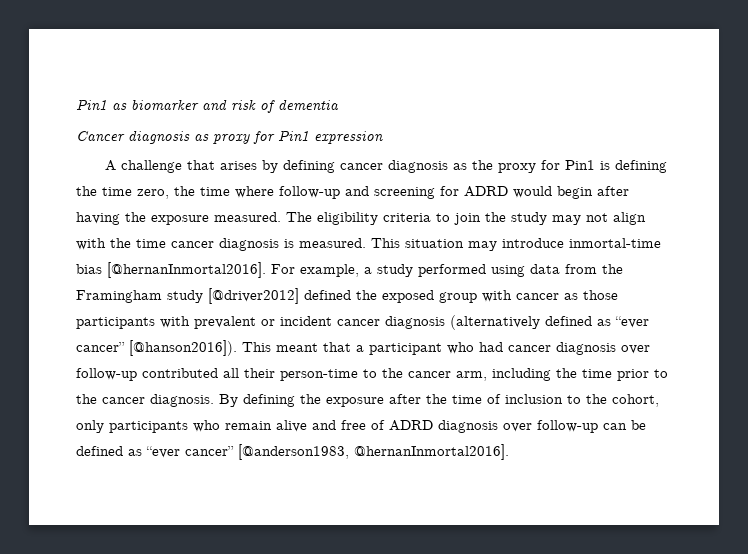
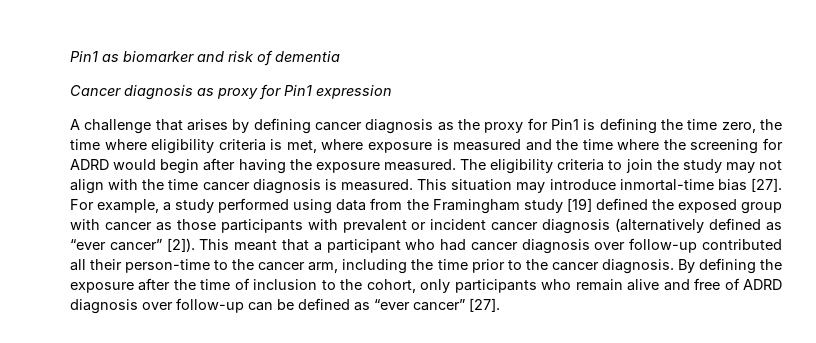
- A challenge that arises by defining cancer diagnosis as the proxy for Pin1 is defining the time zero, the time where follow-up and screening for ADRD would begin after having the exposure measured.
+ A challenge that arises by defining cancer diagnosis as the proxy for Pin1 is defining the time zero, the time where eligibility criteria is met, where exposure is measured and the time where the screening for ADRD would begin after having the exposure measured.
- This situation may introduce inmortal-time bias [@hernanInmortal2016].
+ This situation may introduce inmortal-time bias [27].
- For example, a study performed using data from the Framingham study [@driver2012] defined the exposed group with cancer as those participants with prevalent or incident cancer diagnosis (alternatively defined as “ever cancer” [@hanson2016]).
+ For example, a study performed using data from the Framingham study [19] defined the exposed group with cancer as those participants with prevalent or incident cancer diagnosis (alternatively defined as “ever cancer” [2]).
- By defining the exposure after the time of inclusion to the cohort, only participants who remain alive and free of ADRD diagnosis over follow-up can be defined as “ever cancer” [@anderson1983, @hernanInmortal2016].
+ By defining the exposure after the time of inclusion to the cohort, only participants who remain alive and free of ADRD diagnosis over follow-up can be defined as “ever cancer” [27].

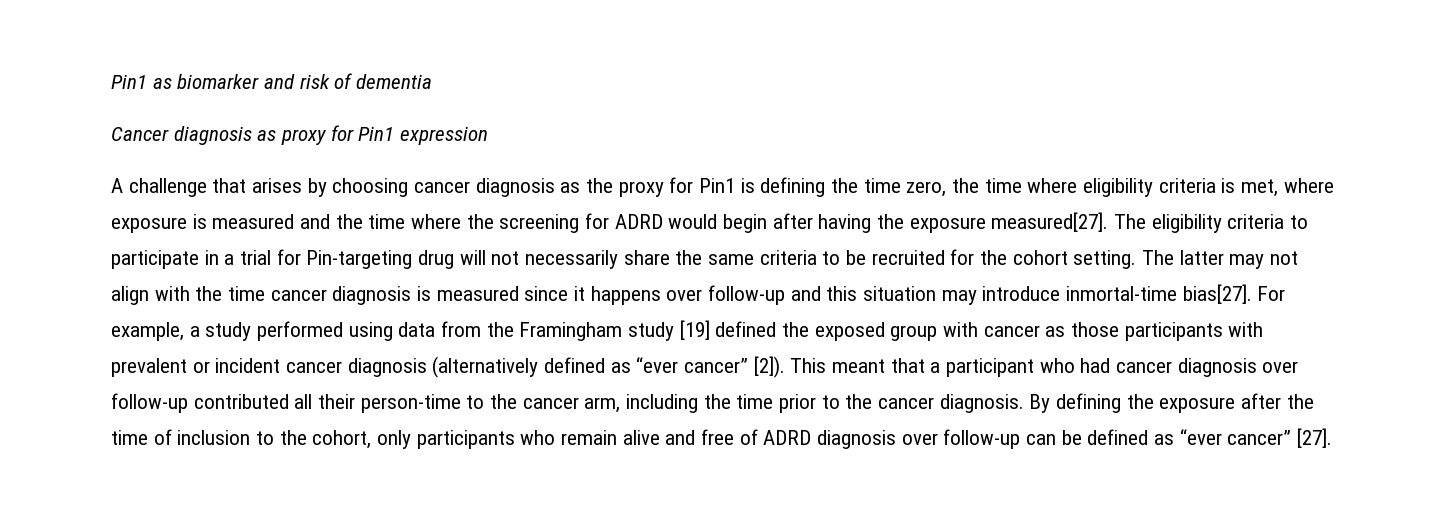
- A challenge that arises by defining cancer diagnosis as the proxy for Pin1 is defining the time zero, the time where eligibility criteria is met, where exposure is measured and the time where the screening for ADRD would begin after having the exposure measured.
+ A challenge that arises by choosing cancer diagnosis as the proxy for Pin1 is defining the time zero, the time where eligibility criteria is met, where exposure is measured and the time where the screening for ADRD would begin after having the exposure measured[27].
- The eligibility criteria to join the study may not align with the time cancer diagnosis is measured. This situation may introduce inmortal-time bias [27].
+ The eligibility criteria to participate in a trial for Pin-targeting drug will not necessarily share the same criteria to be recruited for the cohort setting. The latter may not align with the time cancer diagnosis is measured since it happens over follow-up and this situation may introduce inmortal-time bias[27].

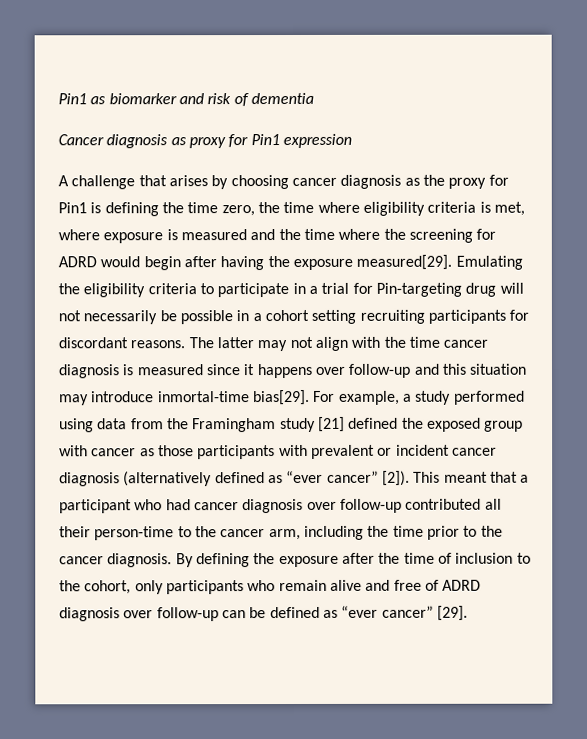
- A challenge that arises by choosing cancer diagnosis as the proxy for Pin1 is defining the time zero, the time where eligibility criteria is met, where exposure is measured and the time where the screening for ADRD would begin after having the exposure measured[27]. The eligibility criteria to participate in a trial for Pin-targeting drug will not necessarily share the same criteria to be recruited for the cohort setting.
+ A challenge that arises by choosing cancer diagnosis as the proxy for Pin1 is defining the time zero, the time where eligibility criteria is met, where exposure is measured and the time where the screening for ADRD would begin after having the exposure measured[29]. Emulating the eligibility criteria to participate in a trial for Pin-targeting drug will not necessarily be possible in a cohort setting recruiting participants for discordant reasons.
- The latter may not align with the time cancer diagnosis is measured since it happens over follow-up and this situation may introduce inmortal-time bias[27].
+ The latter may not align with the time cancer diagnosis is measured since it happens over follow-up and this situation may introduce inmortal-time bias[29].
- For example, a study performed using data from the Framingham study [19] defined the exposed group with cancer as those participants with prevalent or incident cancer diagnosis (alternatively defined as “ever cancer” [2]).
+ For example, a study performed using data from the Framingham study [21] defined the exposed group with cancer as those participants with prevalent or incident cancer diagnosis (alternatively defined as “ever cancer” [2]).
- By defining the exposure after the time of inclusion to the cohort, only participants who remain alive and free of ADRD diagnosis over follow-up can be defined as “ever cancer” [27].
+ By defining the exposure after the time of inclusion to the cohort, only participants who remain alive and free of ADRD diagnosis over follow-up can be defined as “ever cancer” [29].

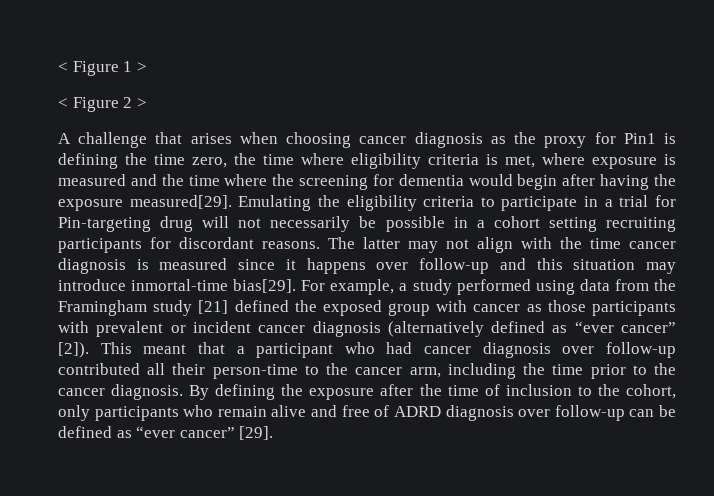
- Pin1 as biomarker and risk of dementia
- Cancer diagnosis as proxy for Pin1 expression
+ < Figure 1 >
+ < Figure 2 >
- A challenge that arises by choosing cancer diagnosis as the proxy for Pin1 is defining the time zero, the time where eligibility criteria is met, where exposure is measured and the time where the screening for ADRD would begin after having the exposure measured[29].
+ A challenge that arises when choosing cancer diagnosis as the proxy for Pin1 is defining the time zero, the time where eligibility criteria is met, where exposure is measured and the time where the screening for dementia would begin after having the exposure measured[29].

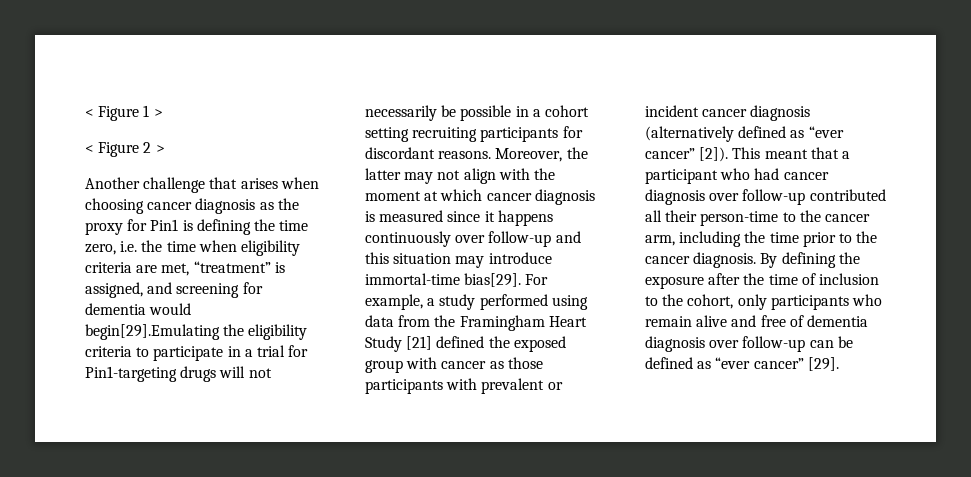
- A challenge that arises when choosing cancer diagnosis as the proxy for Pin1 is defining the time zero, the time where eligibility criteria is met, where exposure is measured and the time where the screening for dementia would begin after having the exposure measured[29]. Emulating the eligibility criteria to participate in a trial for Pin-targeting drug will not necessarily be possible in a cohort setting recruiting participants for discordant reasons.
+ Another challenge that arises when choosing cancer diagnosis as the proxy for Pin1 is defining the time zero, i.e. the time when eligibility criteria are met, “treatment” is assigned, and screening for dementia would begin[29].Emulating the eligibility criteria to participate in a trial for Pin1-targeting drugs will not necessarily be possible in a cohort setting recruiting participants for discordant reasons.
- The latter may not align with the time cancer diagnosis is measured since it happens over follow-up and this situation may introduce inmortal-time bias[29].
+ Moreover, the latter may not align with the moment at which cancer diagnosis is measured since it happens continuously over follow-up and this situation may introduce immortal-time bias[29].
- For example, a study performed using data from the Framingham study [21] defined the exposed group with cancer as those participants with prevalent or incident cancer diagnosis (alternatively defined as “ever cancer” [2]).
+ For example, a study performed using data from the Framingham Heart Study [21] defined the exposed group with cancer as those participants with prevalent or incident cancer diagnosis (alternatively defined as “ever cancer” [2]).
- By defining the exposure after the time of inclusion to the cohort, only participants who remain alive and free of ADRD diagnosis over follow-up can be defined as “ever cancer” [29].
+ By defining the exposure after the time of inclusion to the cohort, only participants who remain alive and free of dementia diagnosis over follow-up can be defined as “ever cancer” [29].

